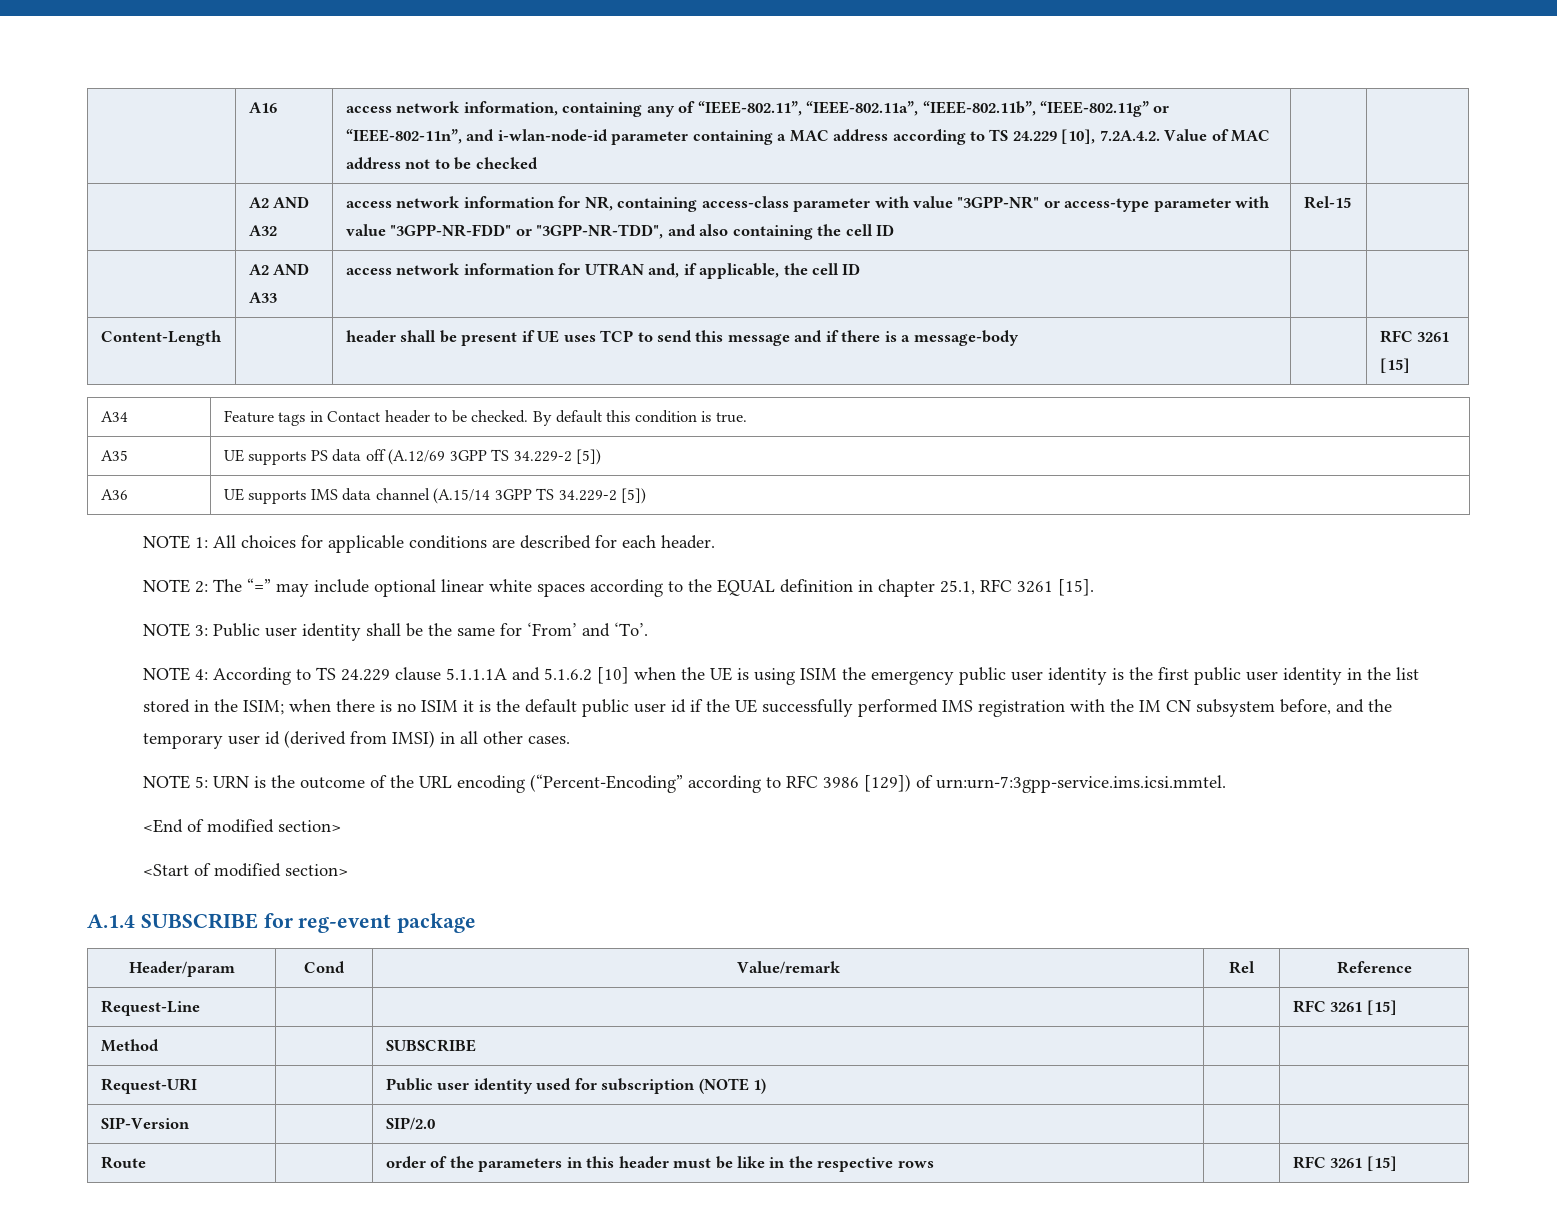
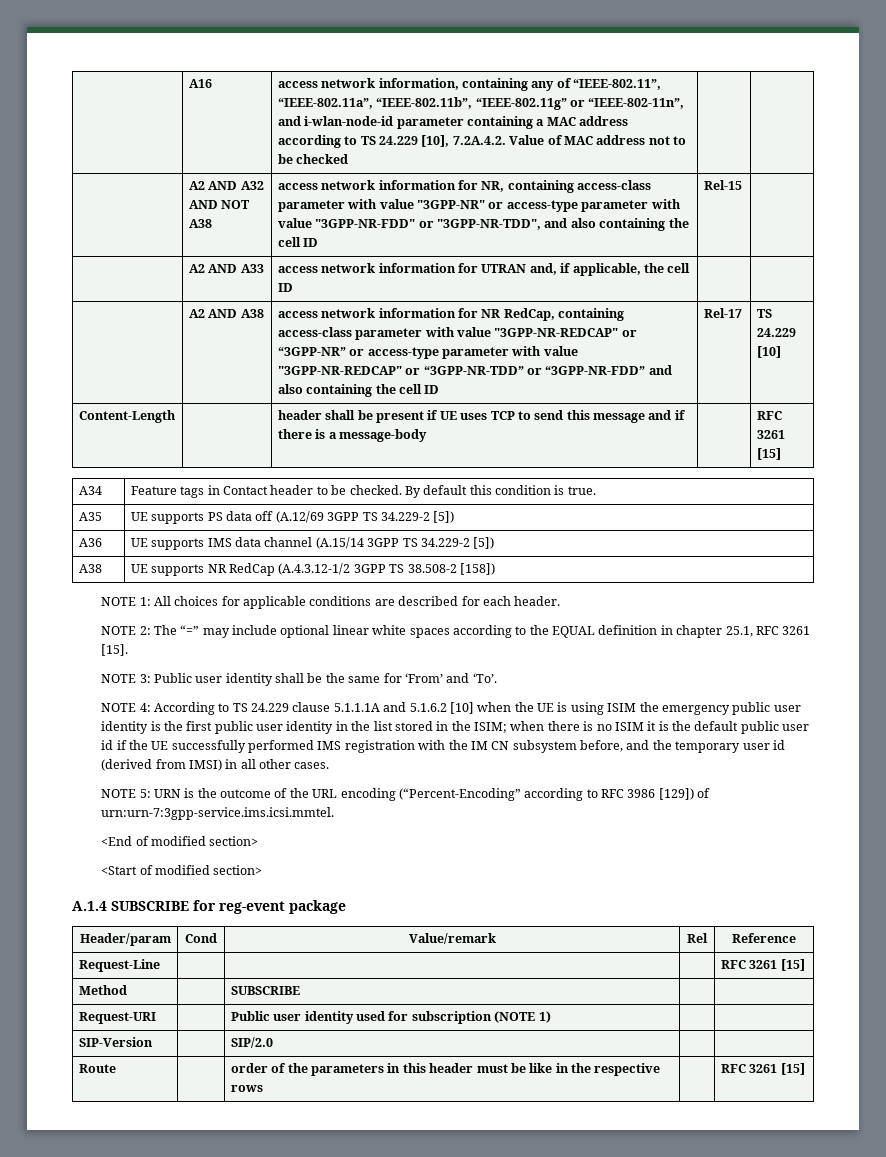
- | A2 AND A32 | access network information for NR, containing access-class parameter with value "3GPP-NR" or access-type parameter with value "3GPP-NR-FDD" or "3GPP-NR-TDD", and also containing the cell ID | Rel-15 |
+ | A2 AND A32 AND NOT A38 | access network information for NR, containing access-class parameter with value "3GPP-NR" or access-type parameter with value "3GPP-NR-FDD" or "3GPP-NR-TDD", and also containing the cell ID | Rel-15 |
+ | A2 AND A38 | access network information for NR RedCap, containing access-class parameter with value "3GPP-NR-REDCAP" or “3GPP-NR” or access-type parameter with value "3GPP-NR-REDCAP" or “3GPP-NR-TDD” or “3GPP-NR-FDD” and also containing the cell ID | Rel-17 | TS 24.229 [10]
+ A38 | UE supports NR RedCap (A.4.3.12-1/2 3GPP TS 38.508-2 [158])

